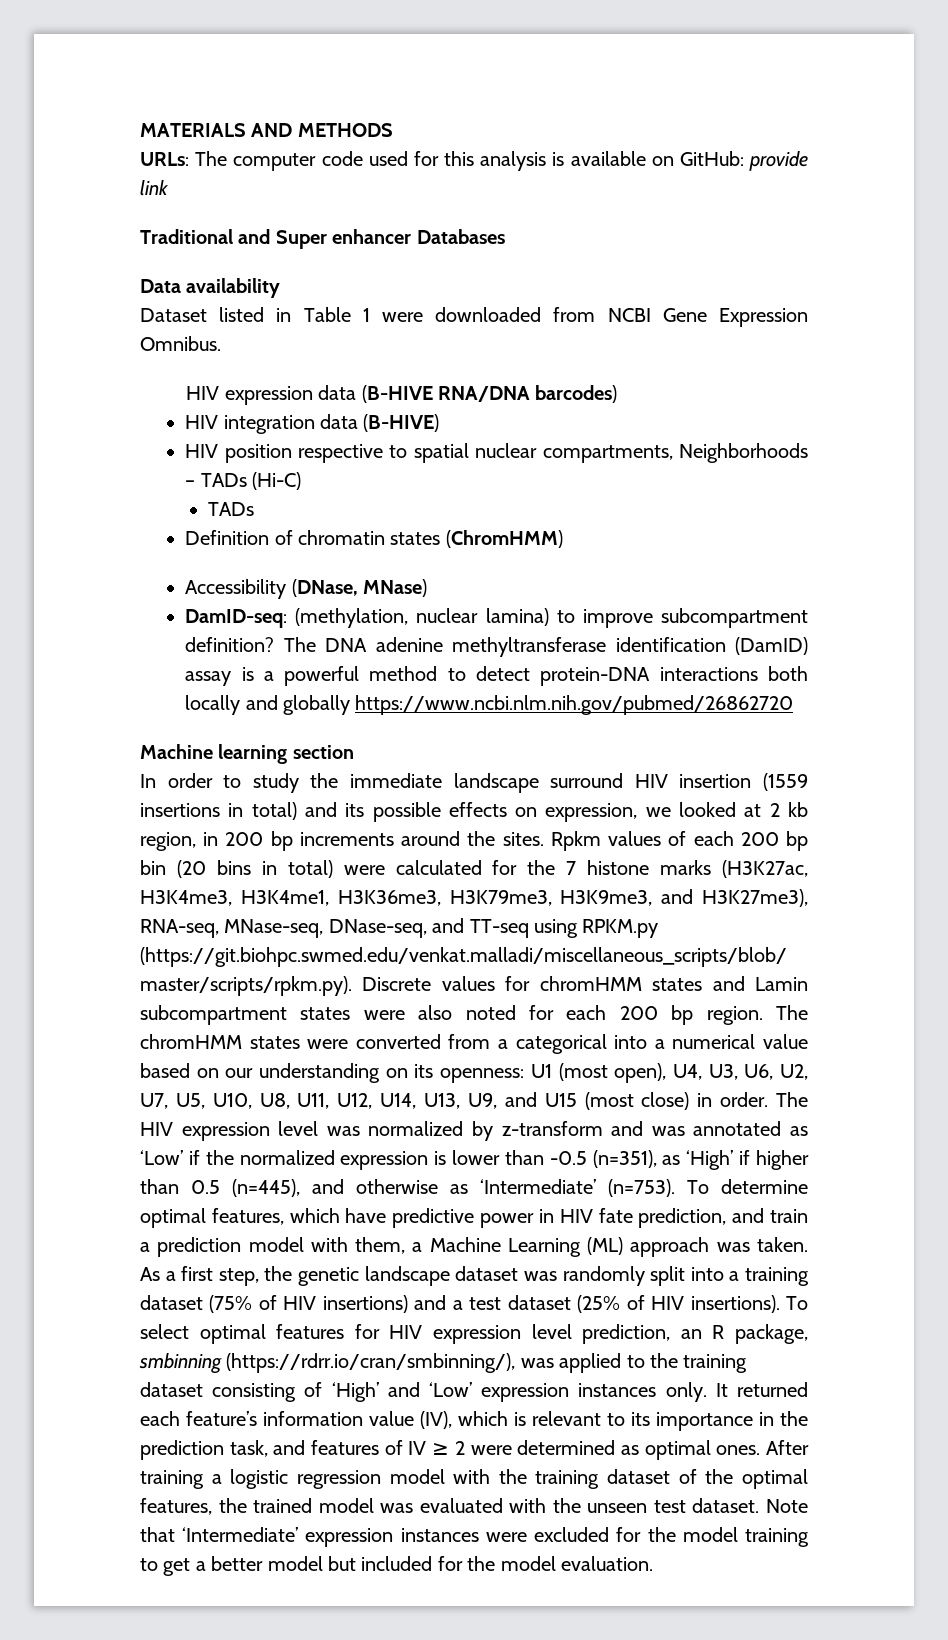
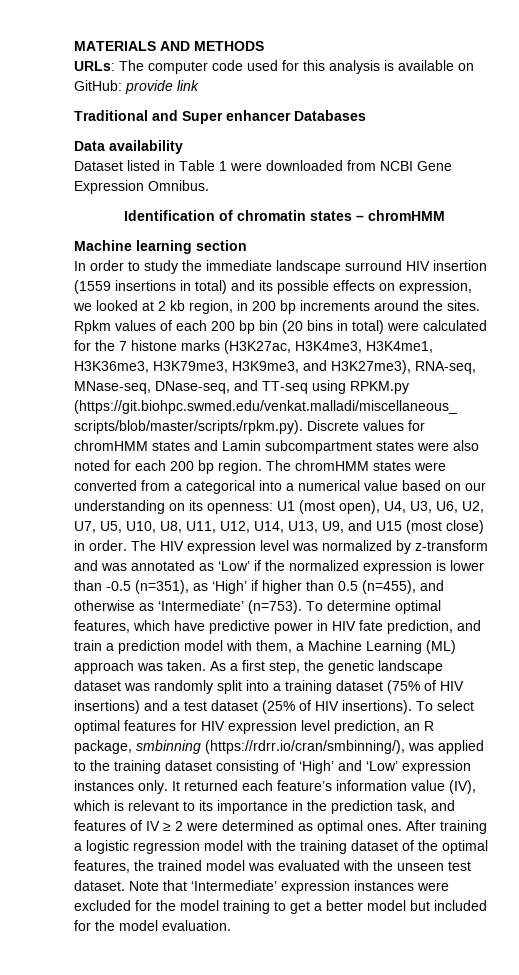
- HIV expression data (B-HIVE RNA/DNA barcodes)
- HIV integration data (B-HIVE)
- HIV position respective to spatial nuclear compartments, Neighborhoods – TADs (Hi-C)
- TADs
- Definition of chromatin states (ChromHMM)
- Accessibility (DNase, MNase)
- DamID-seq: (methylation, nuclear lamina) to improve subcompartment definition? The DNA adenine methyltransferase identification (DamID) assay is a powerful method to detect protein-DNA interactions both locally and globally https://www.ncbi.nlm.nih.gov/pubmed/26862720
+ Identification of chromatin states – chromHMM
- The HIV expression level was normalized by z-transform and was annotated as ‘Low’ if the normalized expression is lower than -0.5 (n=351), as ‘High’ if higher than 0.5 (n=445), and otherwise as ‘Intermediate’ (n=753).
+ The HIV expression level was normalized by z-transform and was annotated as ‘Low’ if the normalized expression is lower than -0.5 (n=351), as ‘High’ if higher than 0.5 (n=455), and otherwise as ‘Intermediate’ (n=753).

